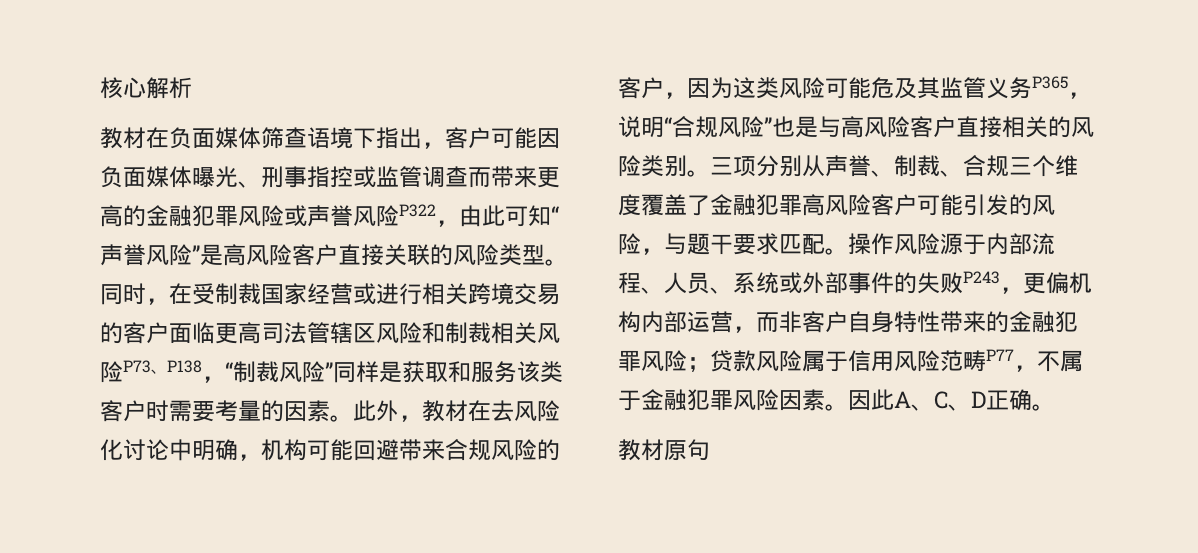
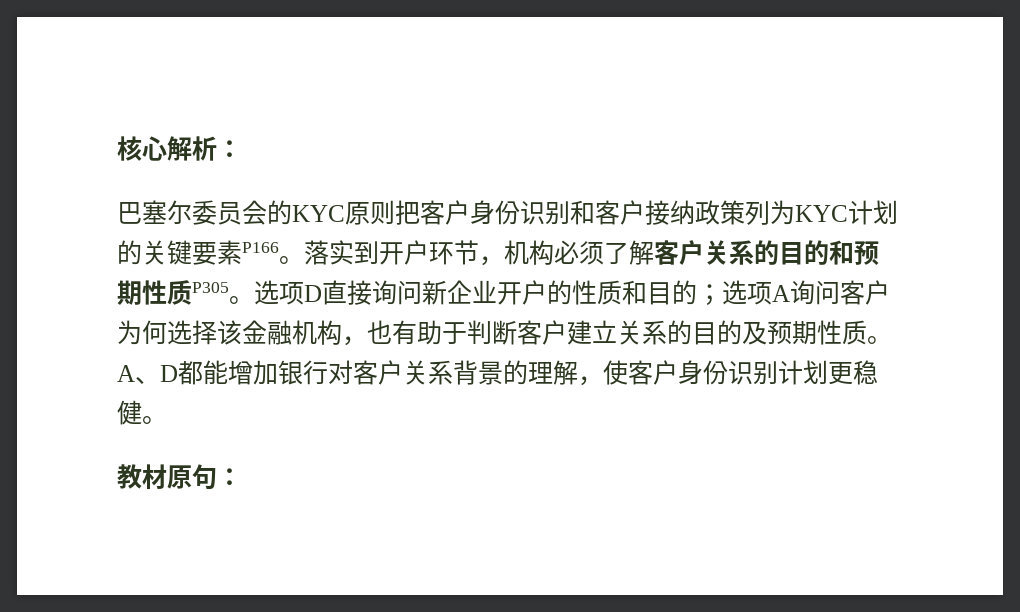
- 核心解析
- 教材在负面媒体筛查语境下指出，客户可能因负面媒体曝光、刑事指控或监管调查而带来更高的金融犯罪风险或声誉风险P322，由此可知“声誉风险”是高风险客户直接关联的风险类型。同时，在受制裁国家经营或进行相关跨境交易的客户面临更高司法管辖区风险和制裁相关风险P73、P138，“制裁风险”同样是获取和服务该类客户时需要考量的因素。此外，教材在去风险化讨论中明确，机构可能回避带来合规风险的客户，因为这类风险可能危及其监管义务P365，说明“合规风险”也是与高风险客户直接相关的风险类别。三项分别从声誉、制裁、合规三个维度覆盖了金融犯罪高风险客户可能引发的风险，与题干要求匹配。操作风险源于内部流程、人员、系统或外部事件的失败P243，更偏机构内部运营，而非客户自身特性带来的金融犯罪风险；贷款风险属于信用风险范畴P77，不属于金融犯罪风险因素。因此A、C、D正确。
+ 核心解析：
+ 巴塞尔委员会的KYC原则把客户身份识别和客户接纳政策列为KYC计划的关键要素P166。落实到开户环节，机构必须了解客户关系的目的和预期性质P305。选项D直接询问新企业开户的性质和目的；选项A询问客户为何选择该金融机构，也有助于判断客户建立关系的目的及预期性质。A、D都能增加银行对客户关系背景的理解，使客户身份识别计划更稳健。
- 教材原句
+ 教材原句：

